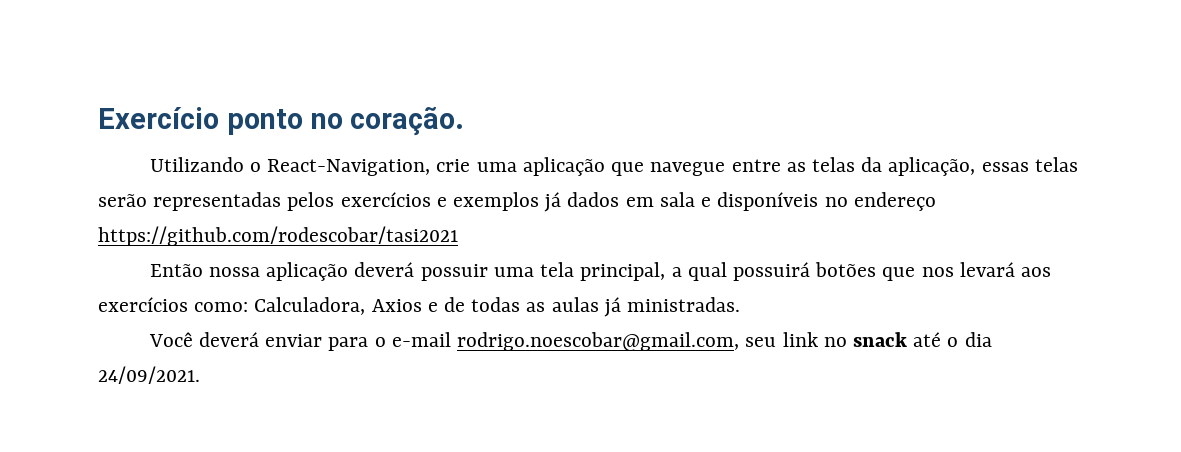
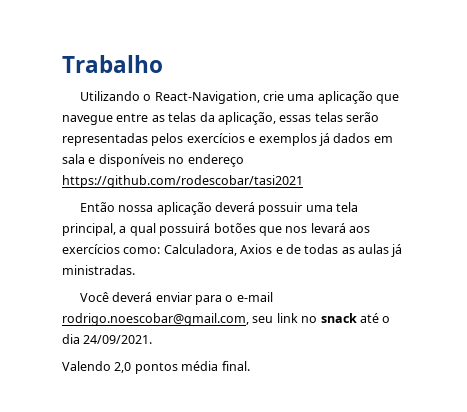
- Exercício ponto no coração.
+ Trabalho
+ Valendo 2,0 pontos média final.

